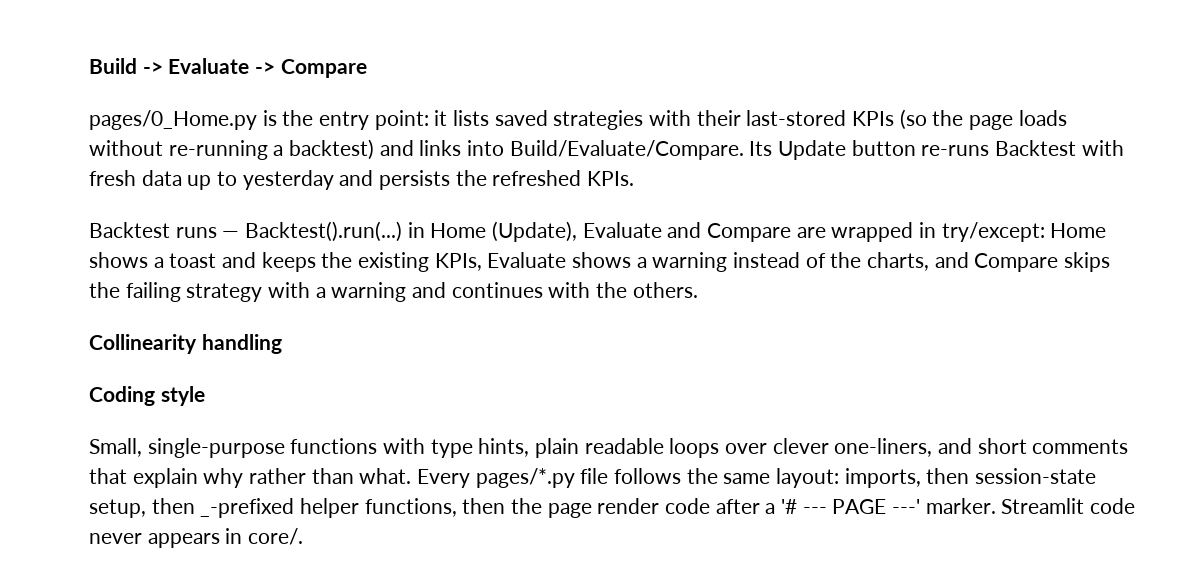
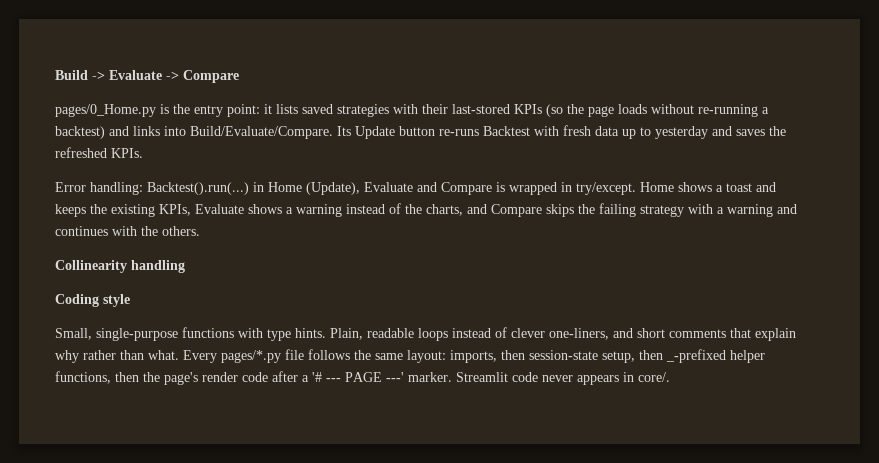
- Its Update button re-runs Backtest with fresh data up to yesterday and persists the refreshed KPIs.
+ Its Update button re-runs Backtest with fresh data up to yesterday and saves the refreshed KPIs.
- Backtest runs — Backtest().run(...) in Home (Update), Evaluate and Compare are wrapped in try/except: Home shows a toast and keeps the existing KPIs, Evaluate shows a warning instead of the charts, and Compare skips the failing strategy with a warning and continues with the others.
+ Error handling: Backtest().run(...) in Home (Update), Evaluate and Compare is wrapped in try/except. Home shows a toast and keeps the existing KPIs, Evaluate shows a warning instead of the charts, and Compare skips the failing strategy with a warning and continues with the others.
- Small, single-purpose functions with type hints, plain readable loops over clever one-liners, and short comments that explain why rather than what.
+ Small, single-purpose functions with type hints. Plain, readable loops instead of clever one-liners, and short comments that explain why rather than what.
- Every pages/*.py file follows the same layout: imports, then session-state setup, then _-prefixed helper functions, then the page render code after a '# --- PAGE ---' marker.
+ Every pages/*.py file follows the same layout: imports, then session-state setup, then _-prefixed helper functions, then the page's render code after a '# --- PAGE ---' marker.

